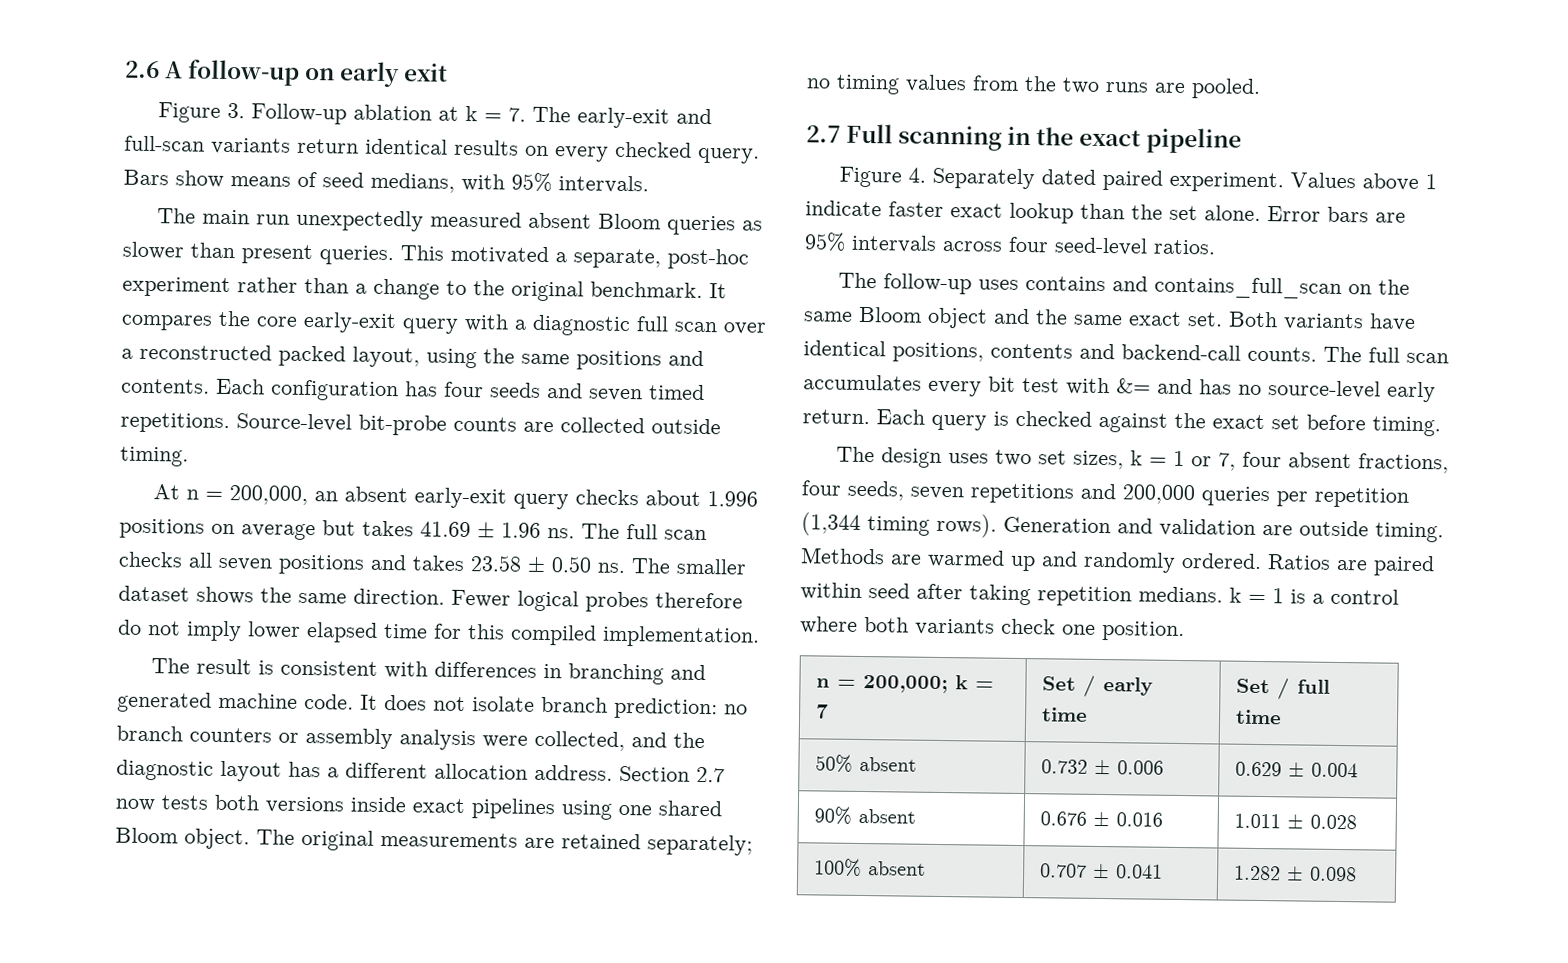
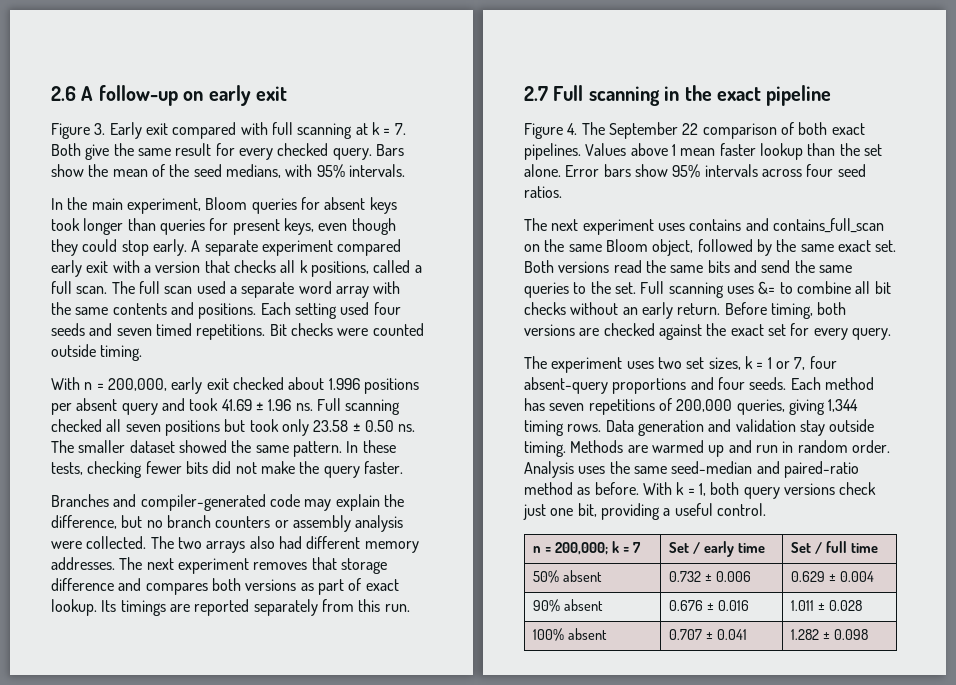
- Figure 3. Follow-up ablation at k = 7. The early-exit and full-scan variants return identical results on every checked query.
+ Figure 3. Early exit compared with full scanning at k = 7. Both give the same result for every checked query.
- Bars show means of seed medians, with 95% intervals.
+ Bars show the mean of the seed medians, with 95% intervals.
- The main run unexpectedly measured absent Bloom queries as slower than present queries. This motivated a separate, post-hoc experiment rather than a change to the original benchmark. It compares the core early-exit query with a diagnostic full scan over a reconstructed packed layout, using the same positions and contents. Each configuration has four seeds and seven timed repetitions.
+ In the main experiment, Bloom queries for absent keys took longer than queries for present keys, even though they could stop early. A separate experiment compared early exit with a version that checks all k positions, called a full scan. The full scan used a separate word array with the same contents and positions. Each setting used four seeds and seven timed repetitions.
- Source-level bit-probe counts are collected outside timing.
+ Bit checks were counted outside timing.
- At n = 200,000, an absent early-exit query checks about 1.996 positions on average but takes 41.69 ± 1.96 ns. The full scan checks all seven positions and takes 23.58 ± 0.50 ns.
+ With n = 200,000, early exit checked about 1.996 positions per absent query and took 41.69 ± 1.96 ns. Full scanning checked all seven positions but took only 23.58 ± 0.50 ns.
- The smaller dataset shows the same direction. Fewer logical probes therefore do not imply lower elapsed time for this compiled implementation.
- The result is consistent with differences in branching and generated machine code. It does not isolate branch prediction: no branch counters or assembly analysis were collected, and the diagnostic layout has a different allocation address. Section 2.7 now tests both versions inside exact pipelines using one shared Bloom object. The original measurements are retained separately; no timing values from the two runs are pooled.
+ The smaller dataset showed the same pattern. In these tests, checking fewer bits did not make the query faster.
+ Branches and compiler-generated code may explain the difference, but no branch counters or assembly analysis were collected. The two arrays also had different memory addresses. The next experiment removes that storage difference and compares both versions as part of exact lookup. Its timings are reported separately from this run.
- Figure 4. Separately dated paired experiment. Values above 1 indicate faster exact lookup than the set alone.
+ Figure 4. The September 22 comparison of both exact pipelines. Values above 1 mean faster lookup than the set alone.
- Error bars are 95% intervals across four seed-level ratios.
+ Error bars show 95% intervals across four seed ratios.
- The follow-up uses contains and contains_full_scan on the same Bloom object and the same exact set.
+ The next experiment uses contains and contains_full_scan on the same Bloom object, followed by the same exact set.
- Both variants have identical positions, contents and backend-call counts. The full scan accumulates every bit test with &= and has no source-level early return. Each query is checked against the exact set before timing.
- The design uses two set sizes, k = 1 or 7, four absent fractions, four seeds, seven repetitions and 200,000 queries per repetition (1,344 timing rows). Generation and validation are outside timing.
+ Both versions read the same bits and send the same queries to the set. Full scanning uses &= to combine all bit checks without an early return. Before timing, both versions are checked against the exact set for every query.
+ The experiment uses two set sizes, k = 1 or 7, four absent-query proportions and four seeds. Each method has seven repetitions of 200,000 queries, giving 1,344 timing rows. Data generation and validation stay outside timing.
- Methods are warmed up and randomly ordered. Ratios are paired within seed after taking repetition medians. k = 1 is a control where both variants check one position.
+ Methods are warmed up and run in random order. Analysis uses the same seed-median and paired-ratio method as before. With k = 1, both query versions check just one bit, providing a useful control.

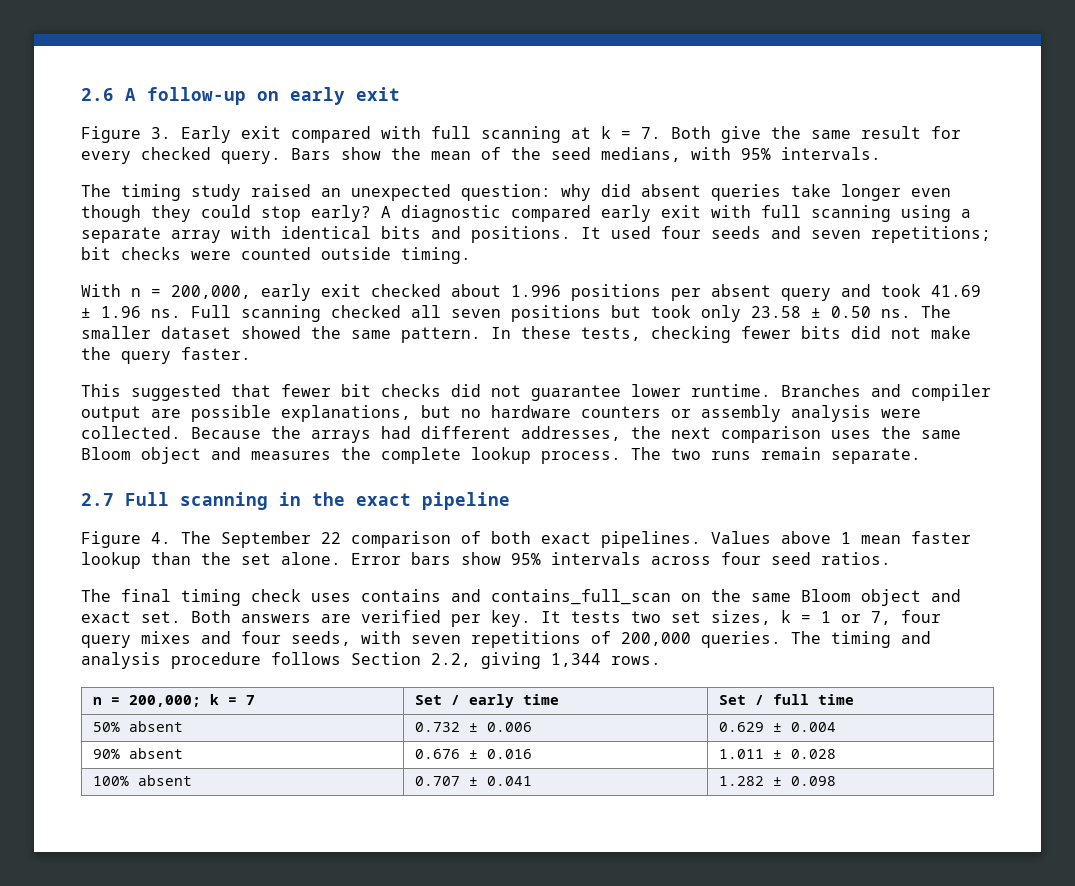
- In the main experiment, Bloom queries for absent keys took longer than queries for present keys, even though they could stop early. A separate experiment compared early exit with a version that checks all k positions, called a full scan. The full scan used a separate word array with the same contents and positions. Each setting used four seeds and seven timed repetitions. Bit checks were counted outside timing.
+ The timing study raised an unexpected question: why did absent queries take longer even though they could stop early? A diagnostic compared early exit with full scanning using a separate array with identical bits and positions. It used four seeds and seven repetitions; bit checks were counted outside timing.
- Branches and compiler-generated code may explain the difference, but no branch counters or assembly analysis were collected.
+ This suggested that fewer bit checks did not guarantee lower runtime. Branches and compiler output are possible explanations, but no hardware counters or assembly analysis were collected.
- The two arrays also had different memory addresses. The next experiment removes that storage difference and compares both versions as part of exact lookup. Its timings are reported separately from this run.
+ Because the arrays had different addresses, the next comparison uses the same Bloom object and measures the complete lookup process. The two runs remain separate.
- The next experiment uses contains and contains_full_scan on the same Bloom object, followed by the same exact set. Both versions read the same bits and send the same queries to the set. Full scanning uses &= to combine all bit checks without an early return. Before timing, both versions are checked against the exact set for every query.
- The experiment uses two set sizes, k = 1 or 7, four absent-query proportions and four seeds. Each method has seven repetitions of 200,000 queries, giving 1,344 timing rows. Data generation and validation stay outside timing. Methods are warmed up and run in random order. Analysis uses the same seed-median and paired-ratio method as before. With k = 1, both query versions check just one bit, providing a useful control.
+ The final timing check uses contains and contains_full_scan on the same Bloom object and exact set. Both answers are verified per key. It tests two set sizes, k = 1 or 7, four query mixes and four seeds, with seven repetitions of 200,000 queries. The timing and analysis procedure follows Section 2.2, giving 1,344 rows.

